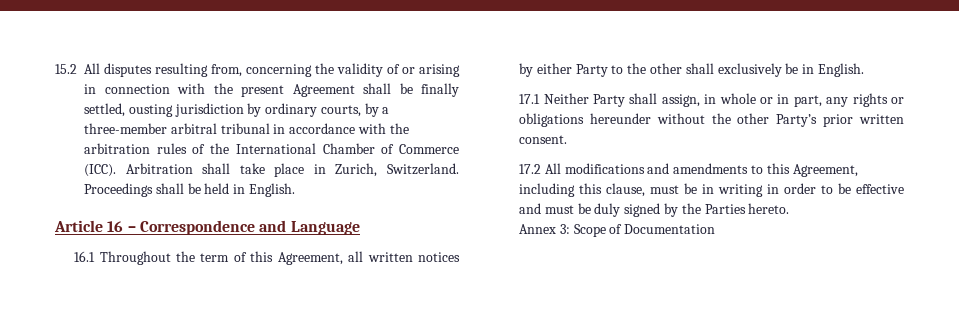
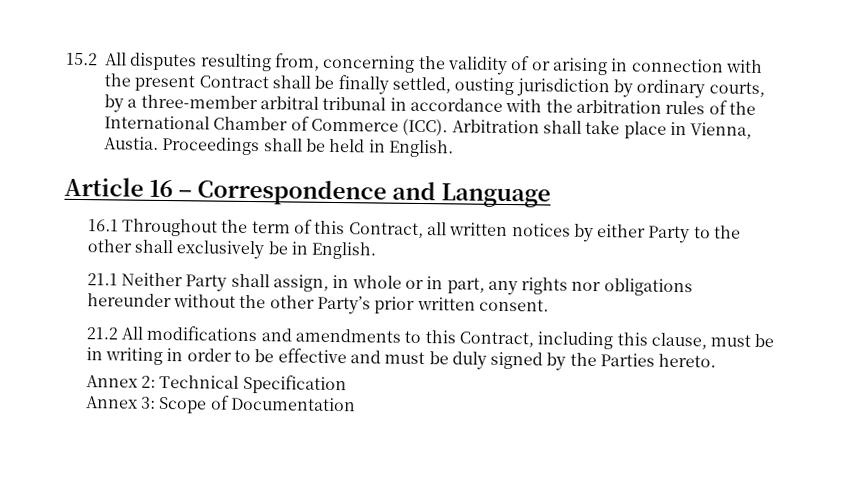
- 15.2 All disputes resulting from, concerning the validity of or arising in connection with the present Agreement shall be finally settled, ousting jurisdiction by ordinary courts, by a three-member arbitral tribunal in accordance with the arbitration rules of the International Chamber of Commerce (ICC).
+ 15.2 All disputes resulting from, concerning the validity of or arising in connection with the present Contract shall be finally settled, ousting jurisdiction by ordinary courts, by a three-member arbitral tribunal in accordance with the arbitration rules of the International Chamber of Commerce (ICC).
- Arbitration shall take place in Zurich, Switzerland.
+ Arbitration shall take place in Vienna, Austia.
- 16.1 Throughout the term of this Agreement, all written notices by either Party to the other shall exclusively be in English.
+ 16.1 Throughout the term of this Contract, all written notices by either Party to the other shall exclusively be in English.
- 17.1 Neither Party shall assign, in whole or in part, any rights or obligations hereunder without the other Party’s prior written consent.
+ 21.1 Neither Party shall assign, in whole or in part, any rights nor obligations hereunder without the other Party’s prior written consent.
- 17.2 All modifications and amendments to this Agreement, including this clause, must be in writing in order to be effective and must be duly signed by the Parties hereto.
+ 21.2 All modifications and amendments to this Contract, including this clause, must be in writing in order to be effective and must be duly signed by the Parties hereto.
+ Annex 2: Technical Specification

